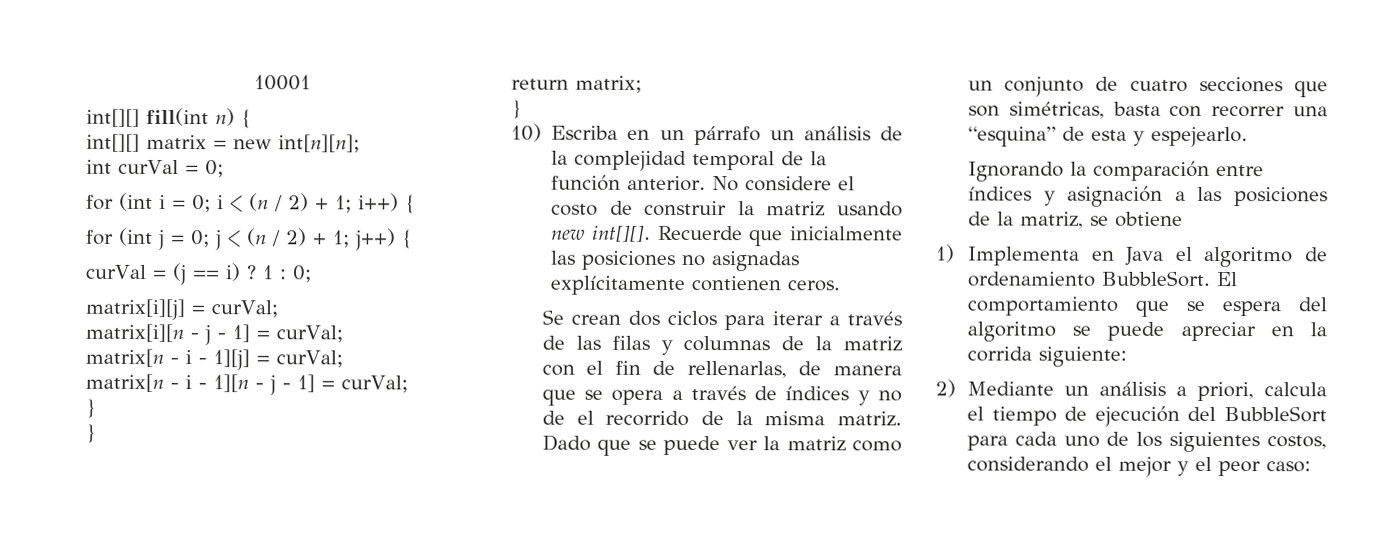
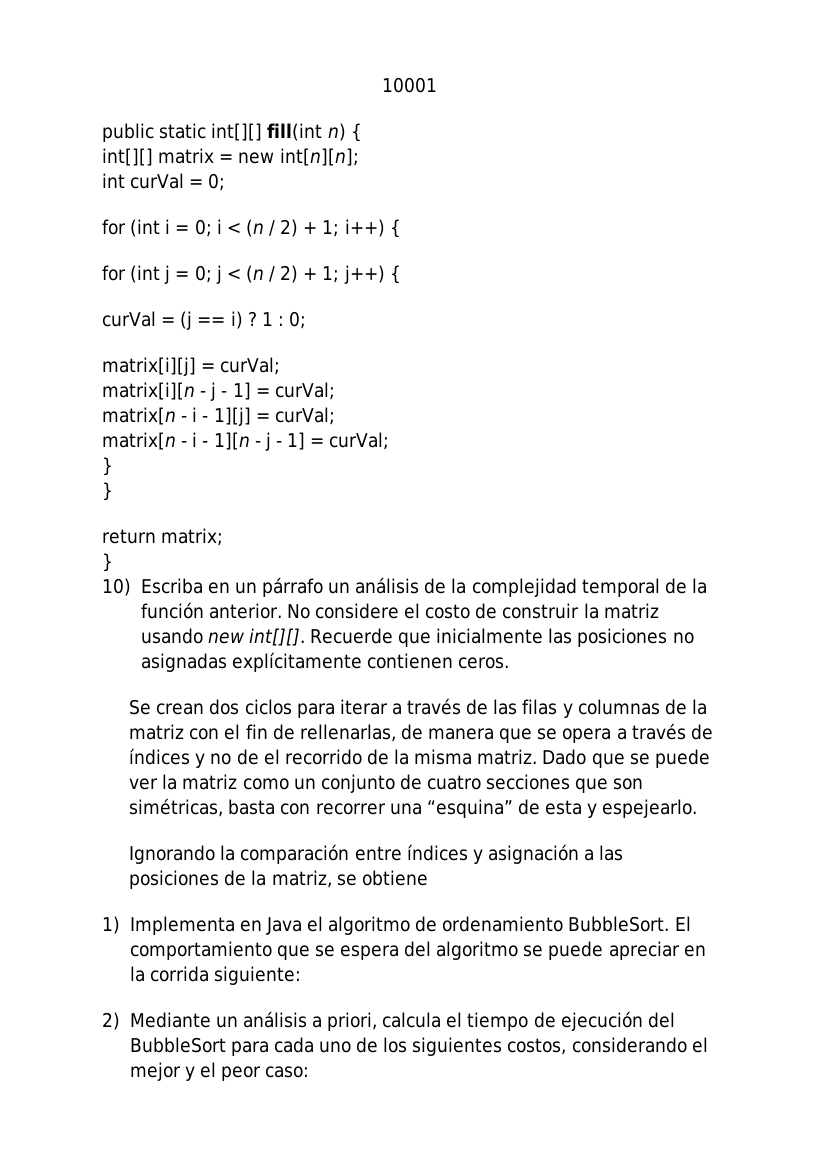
- int[][] fill(int n) {
+ public static int[][] fill(int n) {

